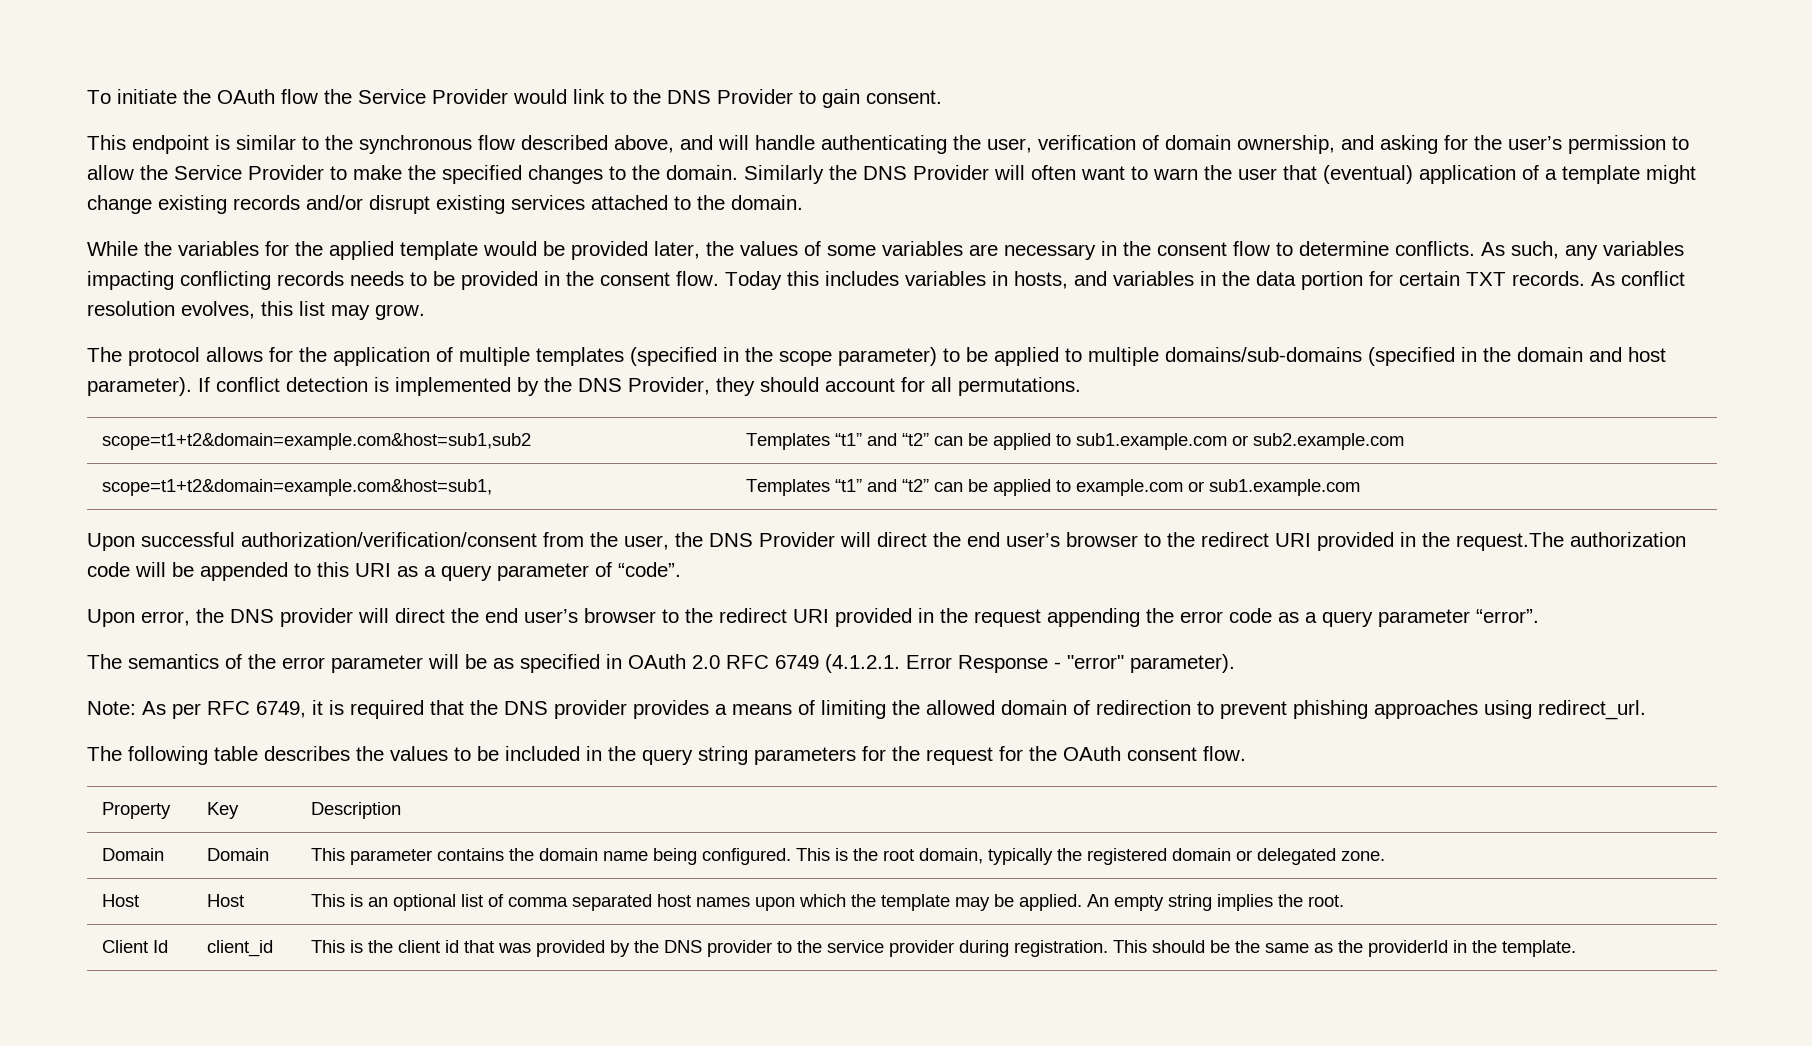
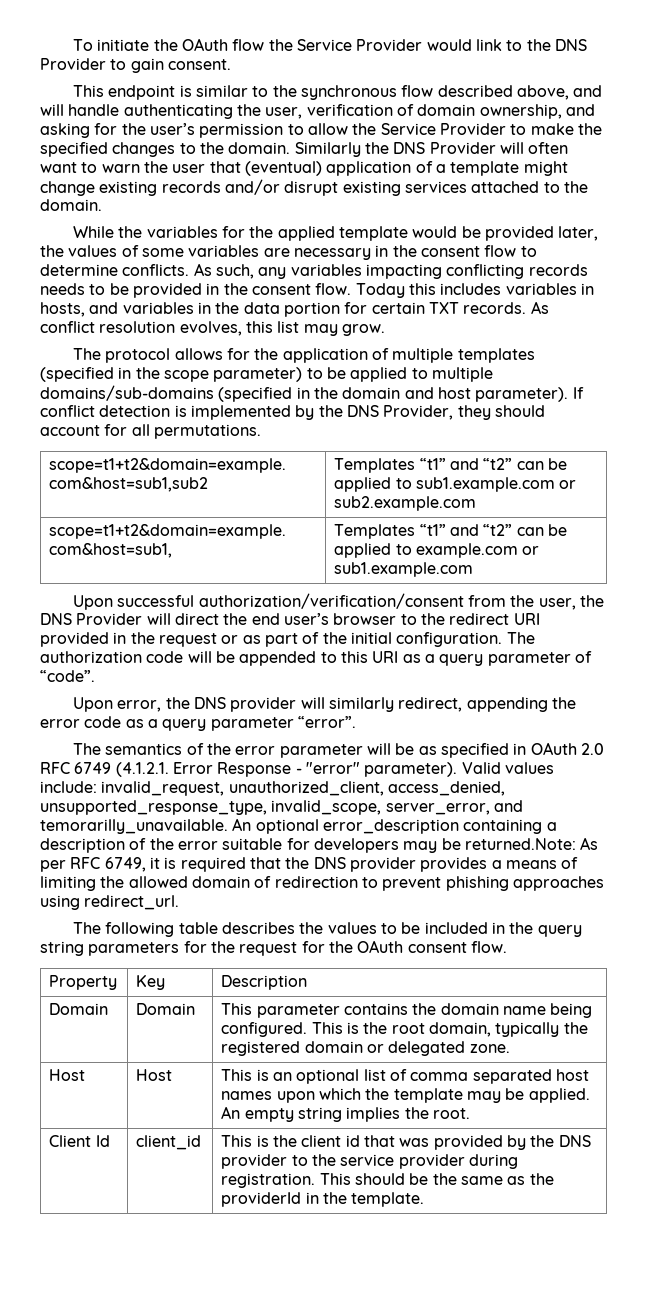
- Upon successful authorization/verification/consent from the user, the DNS Provider will direct the end user’s browser to the redirect URI provided in the request.The authorization code will be appended to this URI as a query parameter of “code”.
+ Upon successful authorization/verification/consent from the user, the DNS Provider will direct the end user’s browser to the redirect URI provided in the request or as part of the initial configuration. The authorization code will be appended to this URI as a query parameter of “code”.
- Upon error, the DNS provider will direct the end user’s browser to the redirect URI provided in the request appending the error code as a query parameter “error”.
+ Upon error, the DNS provider will similarly redirect, appending the error code as a query parameter “error”.
- The semantics of the error parameter will be as specified in OAuth 2.0 RFC 6749 (4.1.2.1. Error Response - "error" parameter).
- Note: As per RFC 6749, it is required that the DNS provider provides a means of limiting the allowed domain of redirection to prevent phishing approaches using redirect_url.
+ The semantics of the error parameter will be as specified in OAuth 2.0 RFC 6749 (4.1.2.1. Error Response - "error" parameter). Valid values include: invalid_request, unauthorized_client, access_denied, unsupported_response_type, invalid_scope, server_error, and temorarilly_unavailable. An optional error_description containing a description of the error suitable for developers may be returned.Note: As per RFC 6749, it is required that the DNS provider provides a means of limiting the allowed domain of redirection to prevent phishing approaches using redirect_url.

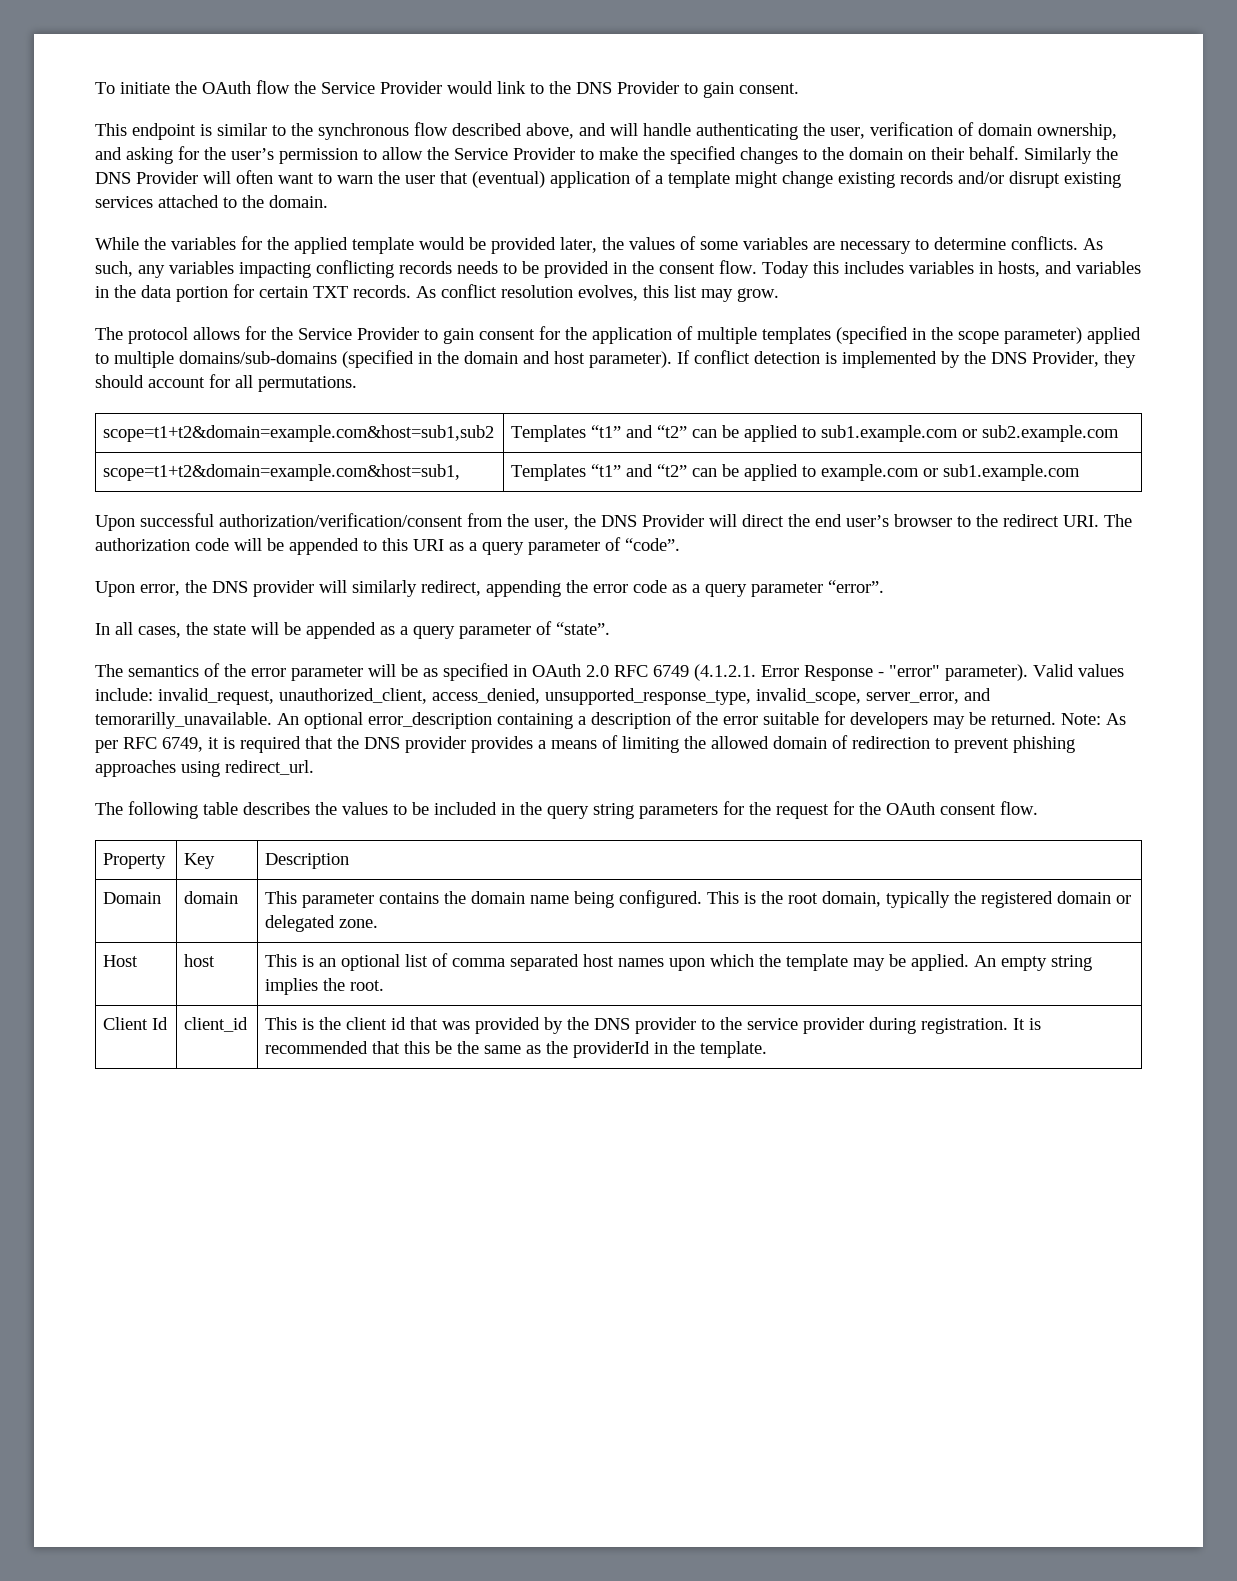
- This endpoint is similar to the synchronous flow described above, and will handle authenticating the user, verification of domain ownership, and asking for the user’s permission to allow the Service Provider to make the specified changes to the domain.
+ This endpoint is similar to the synchronous flow described above, and will handle authenticating the user, verification of domain ownership, and asking for the user’s permission to allow the Service Provider to make the specified changes to the domain on their behalf.
- While the variables for the applied template would be provided later, the values of some variables are necessary in the consent flow to determine conflicts.
+ While the variables for the applied template would be provided later, the values of some variables are necessary to determine conflicts.
- The protocol allows for the application of multiple templates (specified in the scope parameter) to be applied to multiple domains/sub-domains (specified in the domain and host parameter).
+ The protocol allows for the Service Provider to gain consent for the application of multiple templates (specified in the scope parameter) applied to multiple domains/sub-domains (specified in the domain and host parameter).
- Upon successful authorization/verification/consent from the user, the DNS Provider will direct the end user’s browser to the redirect URI provided in the request or as part of the initial configuration. The authorization code will be appended to this URI as a query parameter of “code”.
+ Upon successful authorization/verification/consent from the user, the DNS Provider will direct the end user’s browser to the redirect URI. The authorization code will be appended to this URI as a query parameter of “code”.
+ In all cases, the state will be appended as a query parameter of “state”.
- An optional error_description containing a description of the error suitable for developers may be returned.Note: As per RFC 6749, it is required that the DNS provider provides a means of limiting the allowed domain of redirection to prevent phishing approaches using redirect_url.
+ An optional error_description containing a description of the error suitable for developers may be returned. Note: As per RFC 6749, it is required that the DNS provider provides a means of limiting the allowed domain of redirection to prevent phishing approaches using redirect_url.
- Domain | Domain | This parameter contains the domain name being configured. This is the root domain, typically the registered domain or delegated zone.
+ Domain | domain | This parameter contains the domain name being configured. This is the root domain, typically the registered domain or delegated zone.
- Host | Host | This is an optional list of comma separated host names upon which the template may be applied. An empty string implies the root.
+ Host | host | This is an optional list of comma separated host names upon which the template may be applied. An empty string implies the root.
- Client Id | client_id | This is the client id that was provided by the DNS provider to the service provider during registration. This should be the same as the providerId in the template.
+ Client Id | client_id | This is the client id that was provided by the DNS provider to the service provider during registration. It is recommended that this be the same as the providerId in the template.

